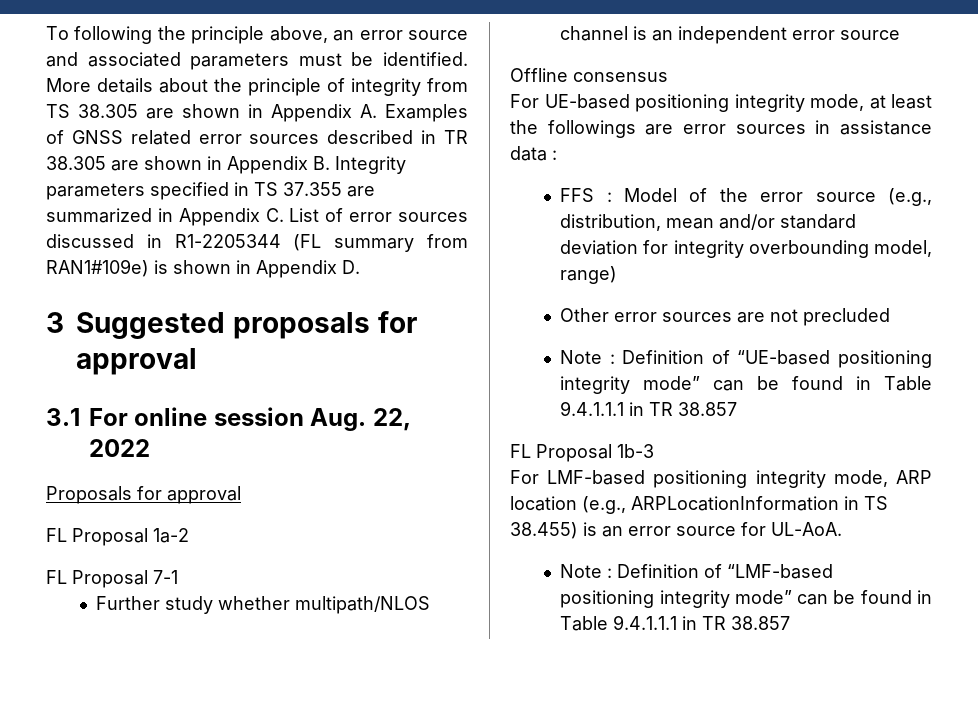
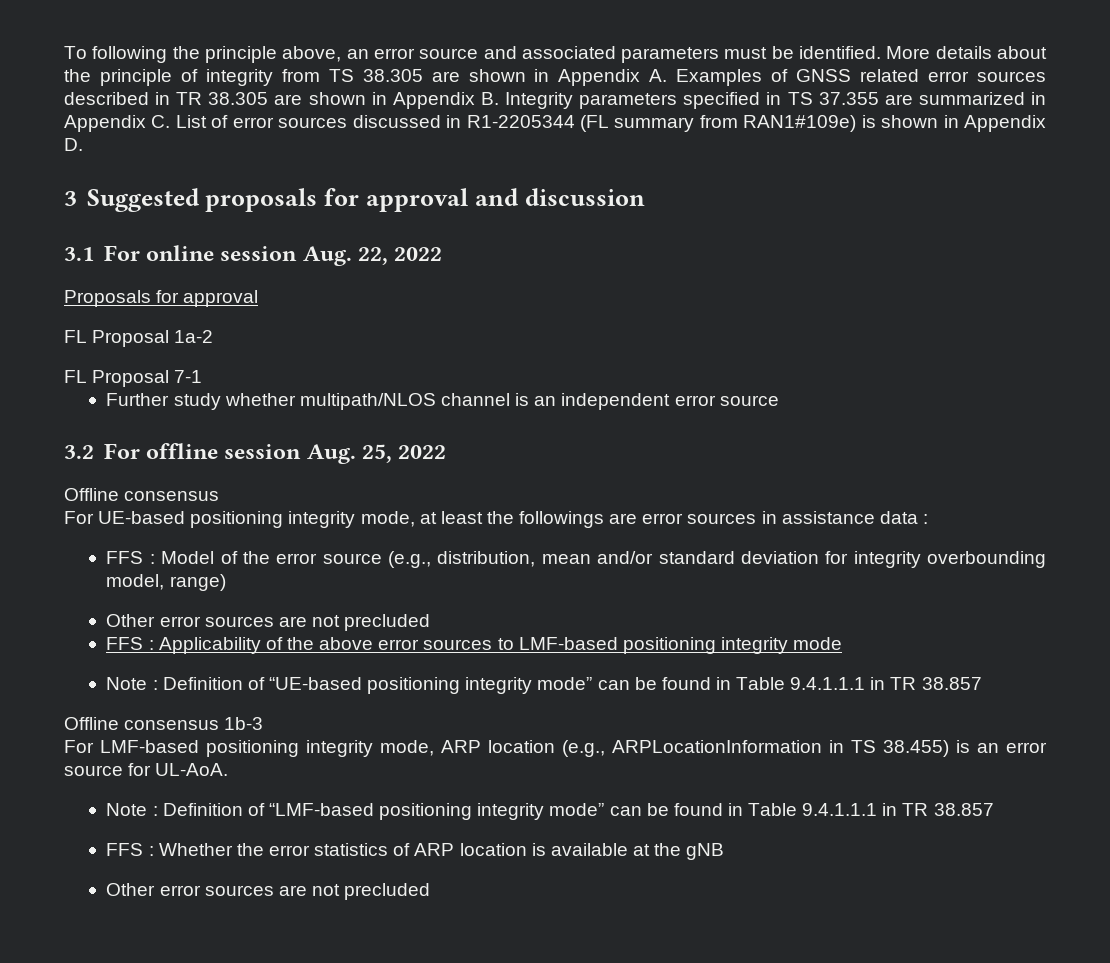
- 3 Suggested proposals for approval
+ 3 Suggested proposals for approval and discussion
+ 3.2 For offline session Aug. 25, 2022
+ FFS : Applicability of the above error sources to LMF-based positioning integrity mode
- FL Proposal 1b-3
+ Offline consensus 1b-3
+ FFS : Whether the error statistics of ARP location is available at the gNB
+ Other error sources are not precluded

